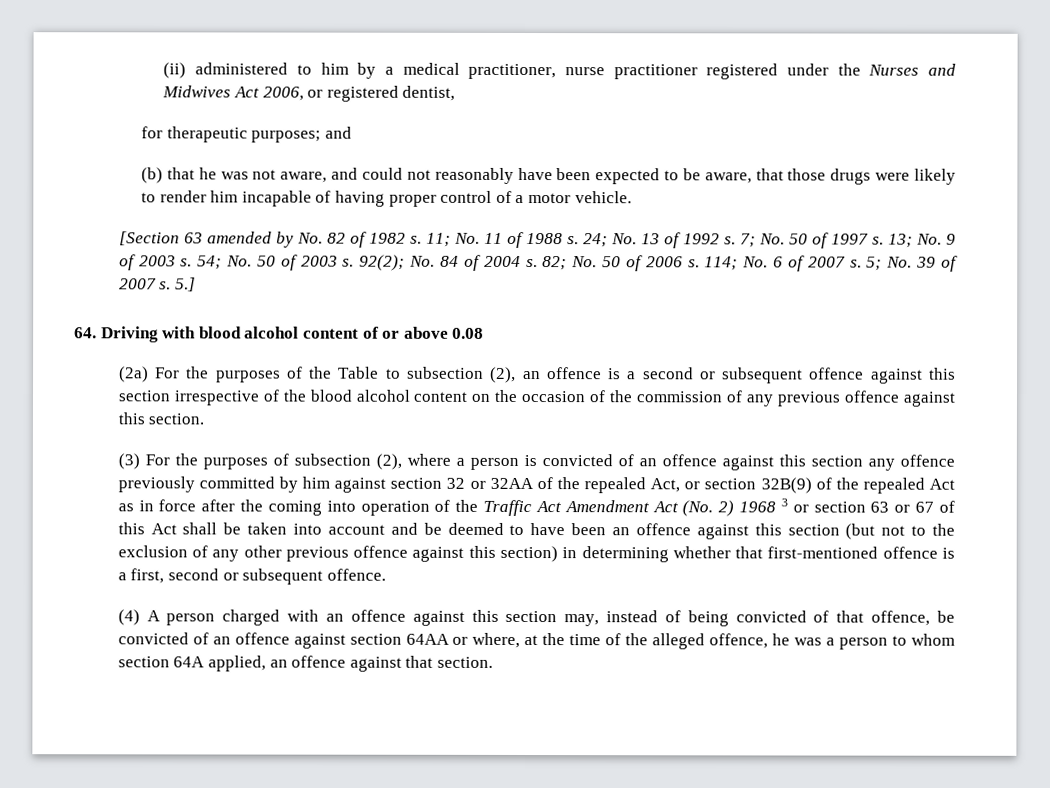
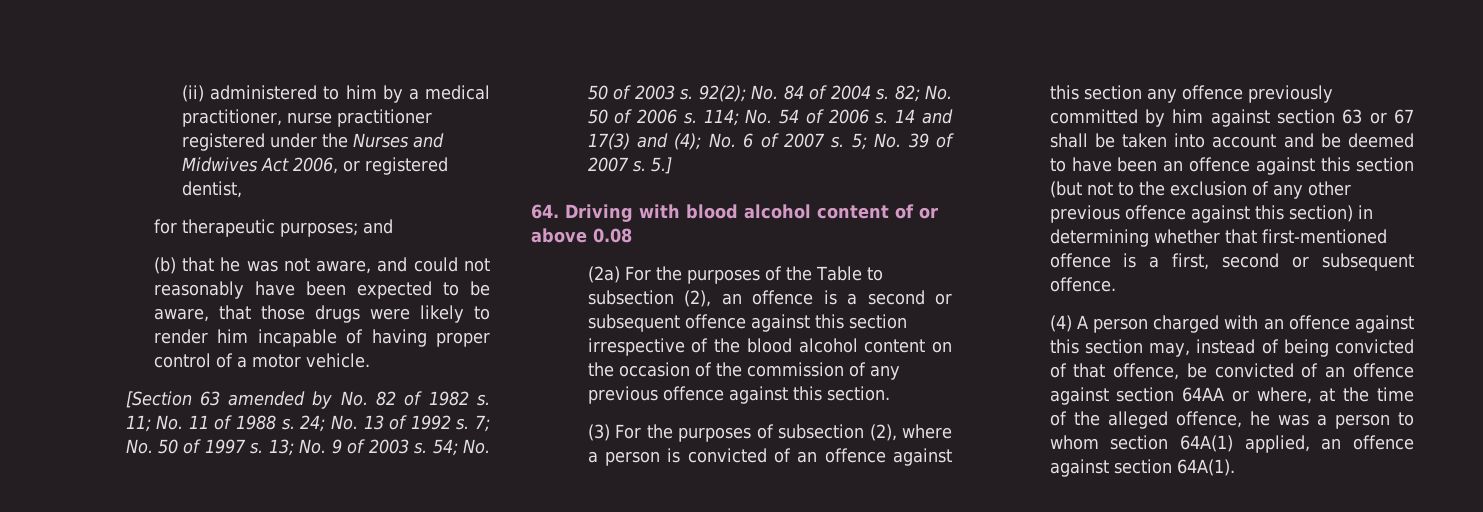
- 114; No. 6 of 2007 s.
+ 114; No. 54 of 2006 s. 14 and 17(3) and (4); No. 6 of 2007 s.
- (3) For the purposes of subsection (2), where a person is convicted of an offence against this section any offence previously committed by him against section 32 or 32AA of the repealed Act, or section 32B(9) of the repealed Act as in force after the coming into operation of the Traffic Act Amendment Act (No. 2) 1968 3 or section 63 or 67 of this Act shall be taken into account and be deemed to have been an offence against this section (but not to the exclusion of any other previous offence against this section) in determining whether that first-mentioned offence is a first, second or subsequent offence.
+ (3) For the purposes of subsection (2), where a person is convicted of an offence against this section any offence previously committed by him against section 63 or 67 shall be taken into account and be deemed to have been an offence against this section (but not to the exclusion of any other previous offence against this section) in determining whether that first-mentioned offence is a first, second or subsequent offence.
- (4) A person charged with an offence against this section may, instead of being convicted of that offence, be convicted of an offence against section 64AA or where, at the time of the alleged offence, he was a person to whom section 64A applied, an offence against that section.
+ (4) A person charged with an offence against this section may, instead of being convicted of that offence, be convicted of an offence against section 64AA or where, at the time of the alleged offence, he was a person to whom section 64A(1) applied, an offence against section 64A(1).

